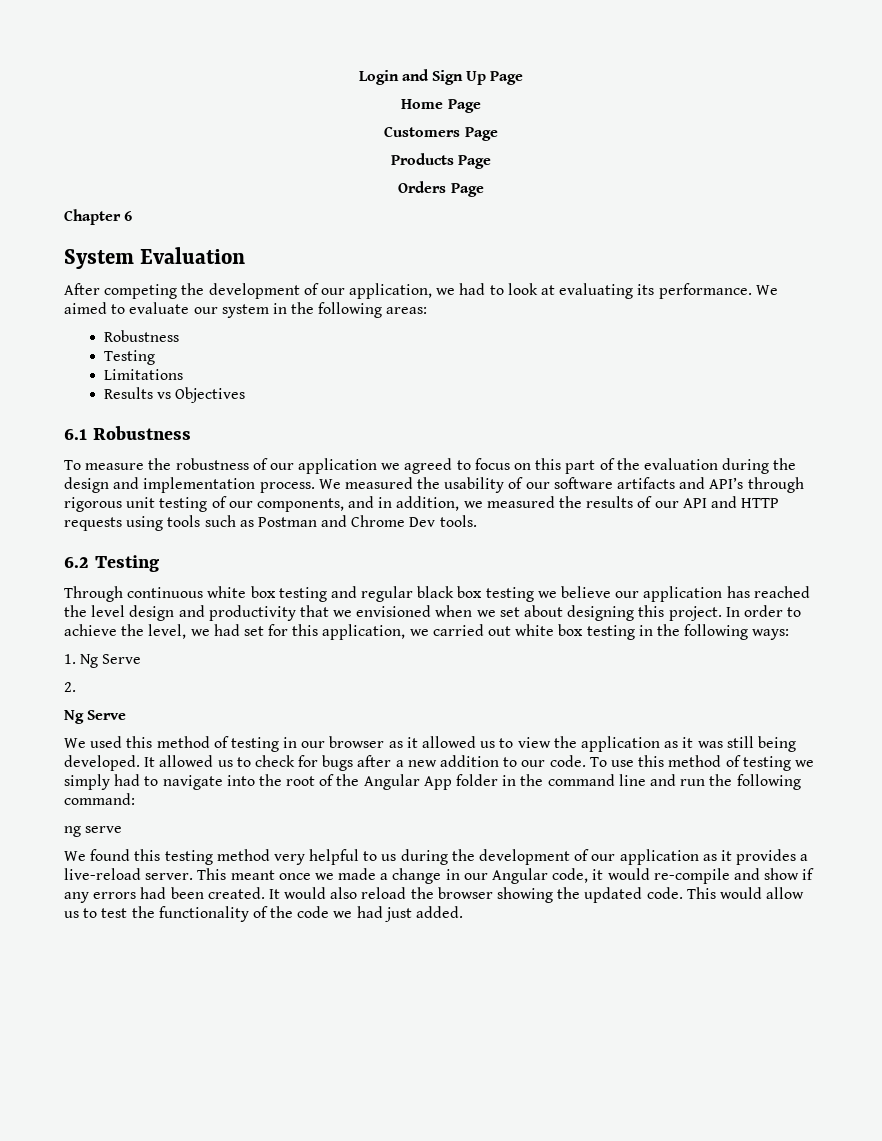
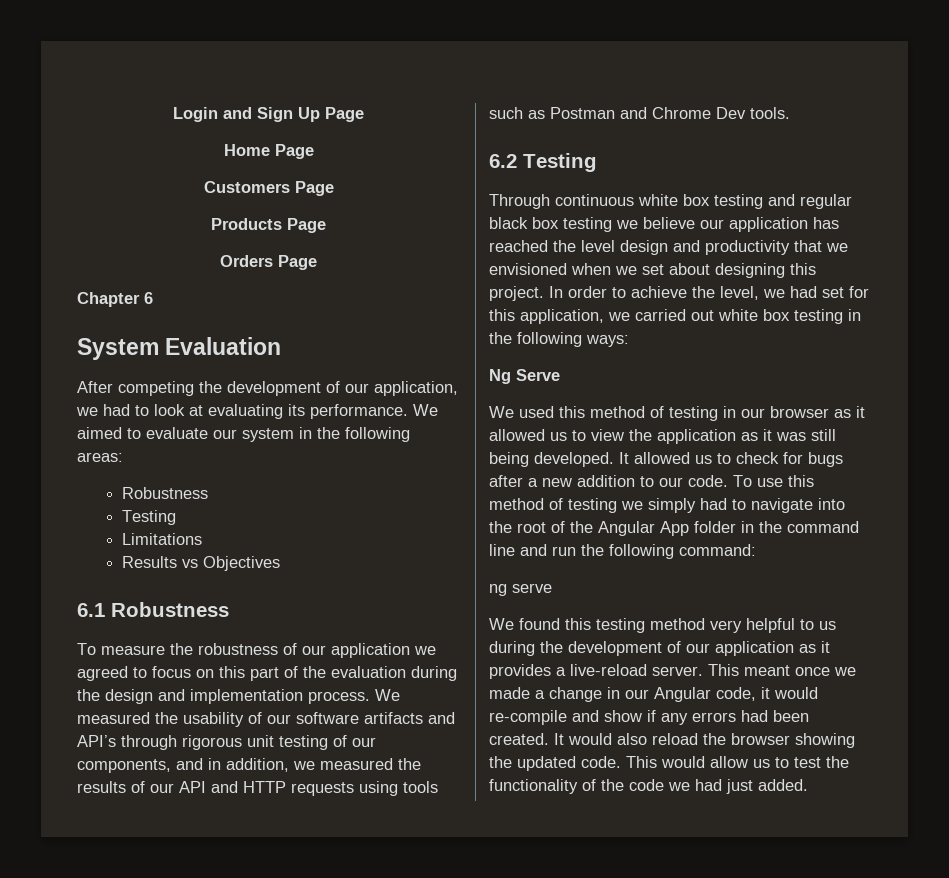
- 1. Ng Serve
- 2.

